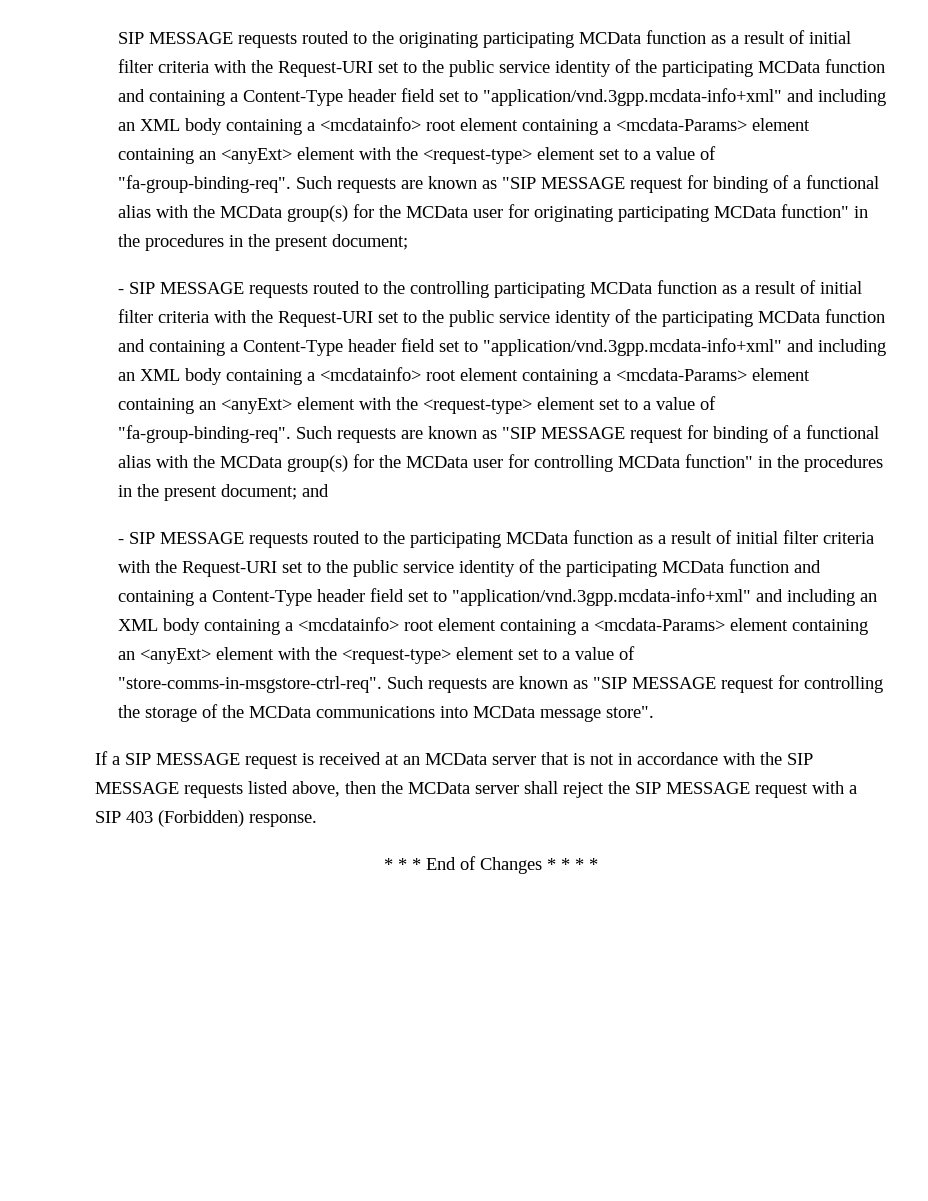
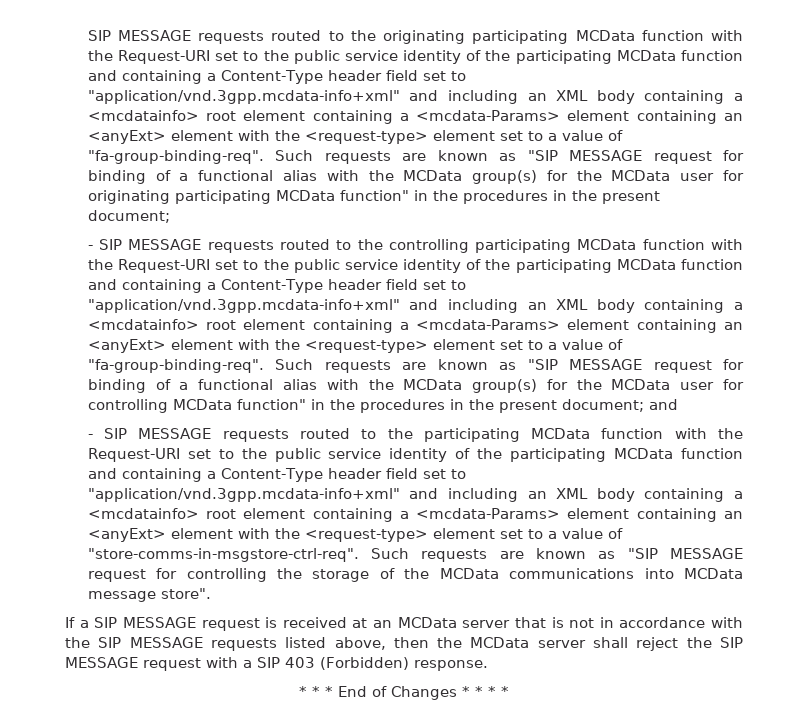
- SIP MESSAGE requests routed to the originating participating MCData function as a result of initial filter criteria with the Request-URI set to the public service identity of the participating MCData function and containing a Content-Type header field set to "application/vnd.3gpp.mcdata-info+xml" and including an XML body containing a <mcdatainfo> root element containing a <mcdata-Params> element containing an <anyExt> element with the <request-type> element set to a value of "fa-group-binding-req".
+ SIP MESSAGE requests routed to the originating participating MCData function with the Request-URI set to the public service identity of the participating MCData function and containing a Content-Type header field set to "application/vnd.3gpp.mcdata-info+xml" and including an XML body containing a <mcdatainfo> root element containing a <mcdata-Params> element containing an <anyExt> element with the <request-type> element set to a value of "fa-group-binding-req".
- - SIP MESSAGE requests routed to the controlling participating MCData function as a result of initial filter criteria with the Request-URI set to the public service identity of the participating MCData function and containing a Content-Type header field set to "application/vnd.3gpp.mcdata-info+xml" and including an XML body containing a <mcdatainfo> root element containing a <mcdata-Params> element containing an <anyExt> element with the <request-type> element set to a value of "fa-group-binding-req".
+ - SIP MESSAGE requests routed to the controlling participating MCData function with the Request-URI set to the public service identity of the participating MCData function and containing a Content-Type header field set to "application/vnd.3gpp.mcdata-info+xml" and including an XML body containing a <mcdatainfo> root element containing a <mcdata-Params> element containing an <anyExt> element with the <request-type> element set to a value of "fa-group-binding-req".
- - SIP MESSAGE requests routed to the participating MCData function as a result of initial filter criteria with the Request-URI set to the public service identity of the participating MCData function and containing a Content-Type header field set to "application/vnd.3gpp.mcdata-info+xml" and including an XML body containing a <mcdatainfo> root element containing a <mcdata-Params> element containing an <anyExt> element with the <request-type> element set to a value of "store-comms-in-msgstore-ctrl-req".
+ - SIP MESSAGE requests routed to the participating MCData function with the Request-URI set to the public service identity of the participating MCData function and containing a Content-Type header field set to "application/vnd.3gpp.mcdata-info+xml" and including an XML body containing a <mcdatainfo> root element containing a <mcdata-Params> element containing an <anyExt> element with the <request-type> element set to a value of "store-comms-in-msgstore-ctrl-req".

